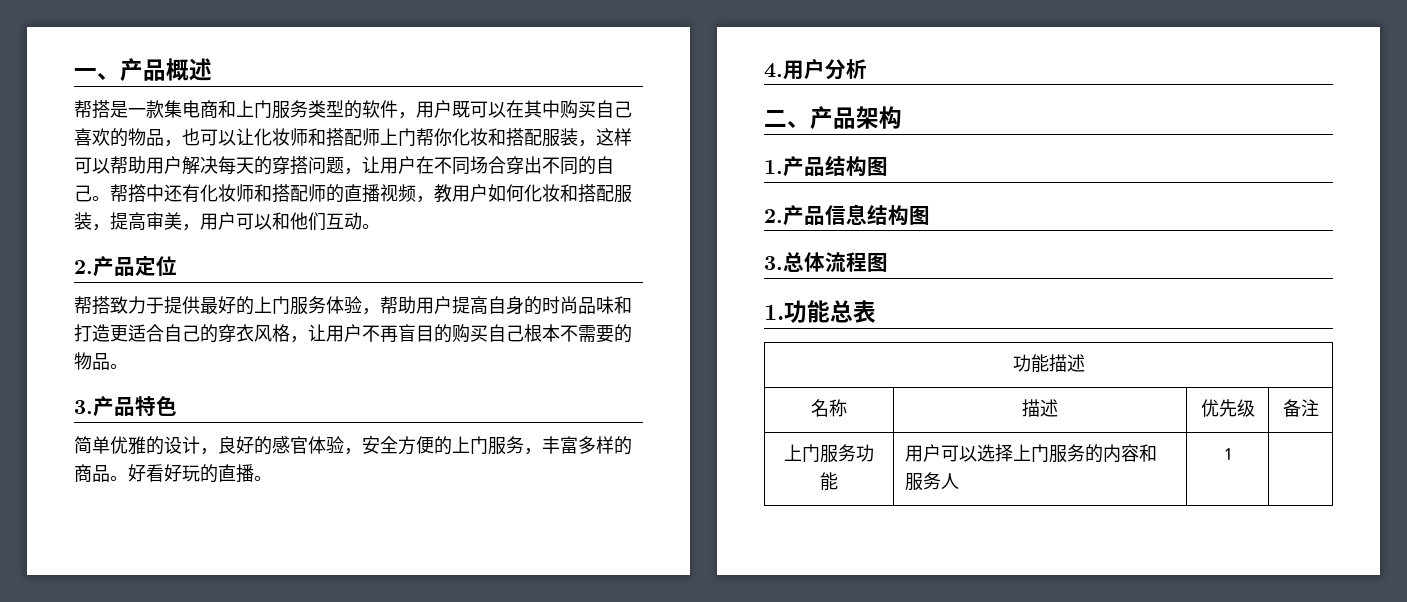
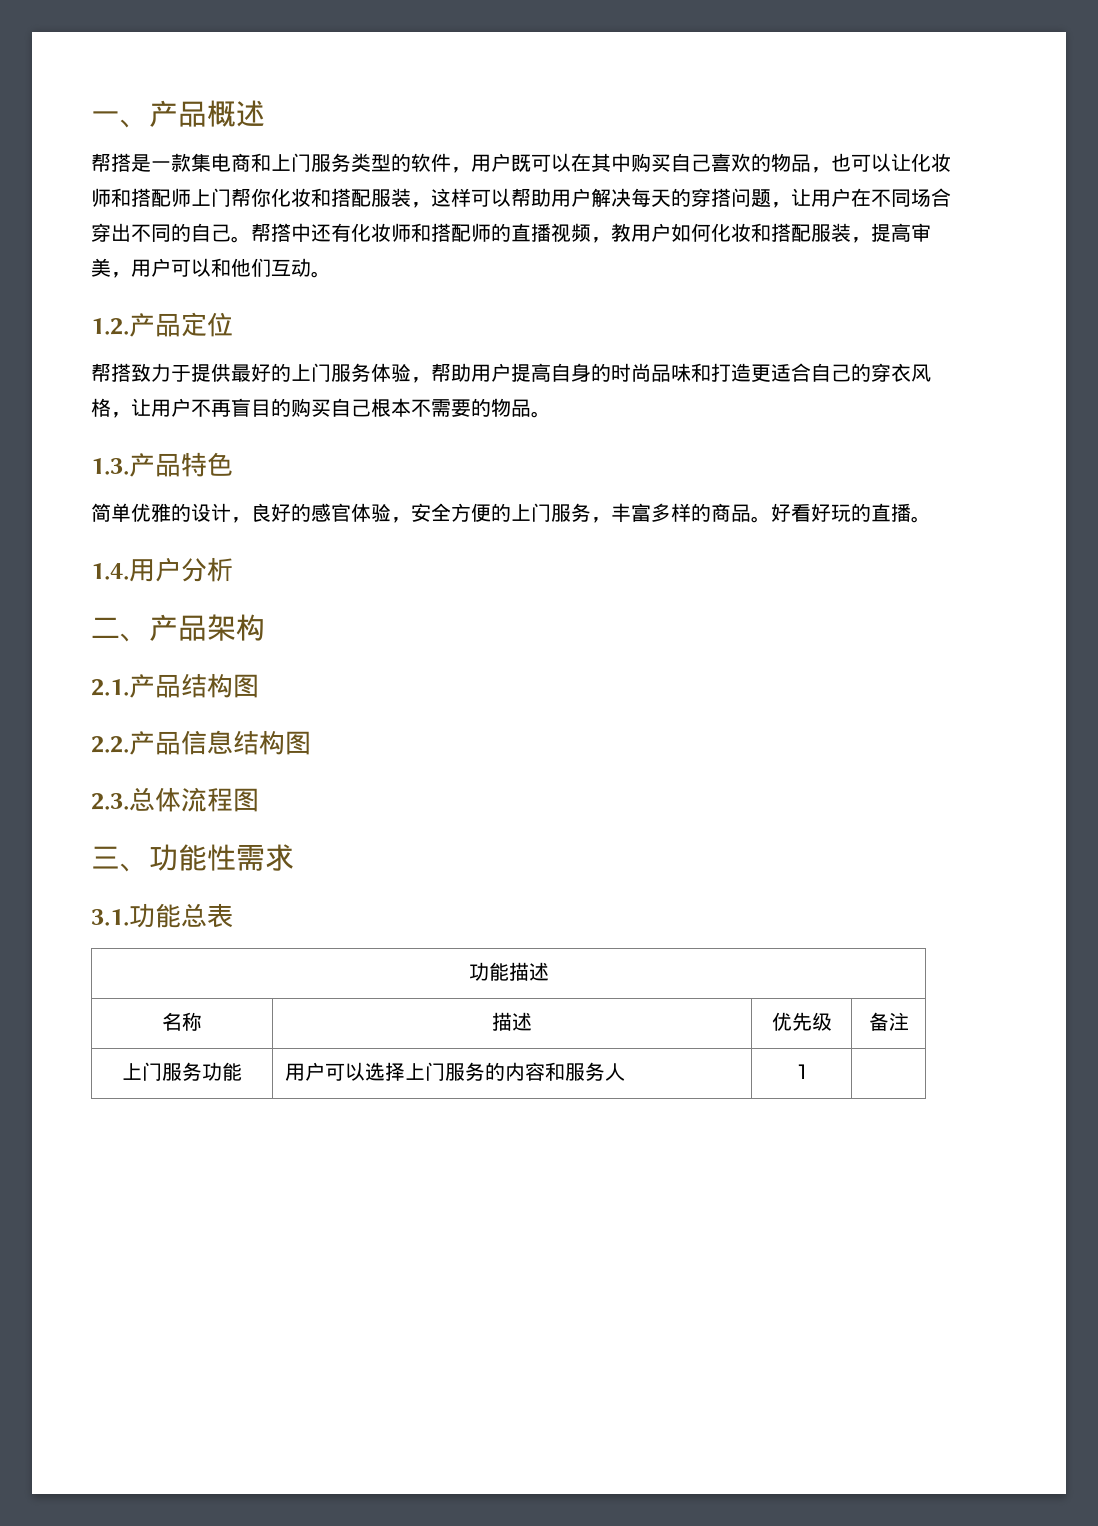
- 2.产品定位
+ 1.2.产品定位
- 3.产品特色
+ 1.3.产品特色
- 4.用户分析
+ 1.4.用户分析
- 1.产品结构图
+ 2.1.产品结构图
- 2.产品信息结构图
+ 2.2.产品信息结构图
- 3.总体流程图
+ 2.3.总体流程图
- 1.功能总表
+ 三、功能性需求
+ 3.1.功能总表

